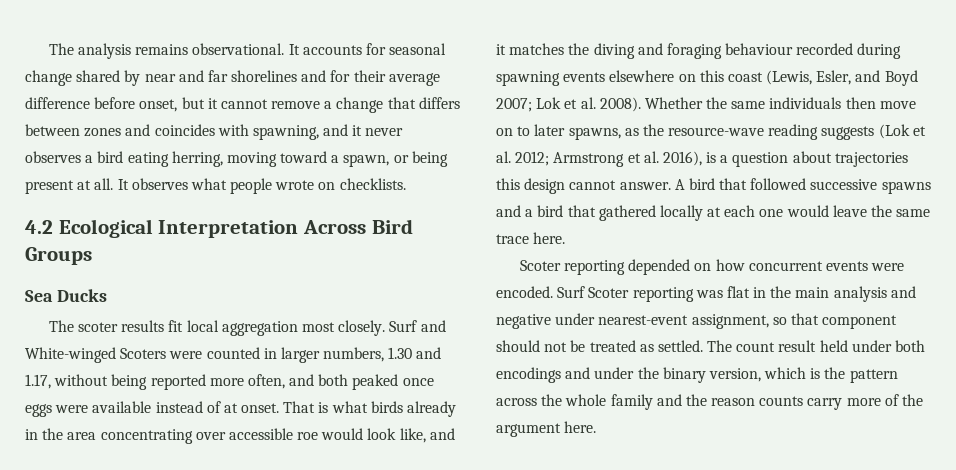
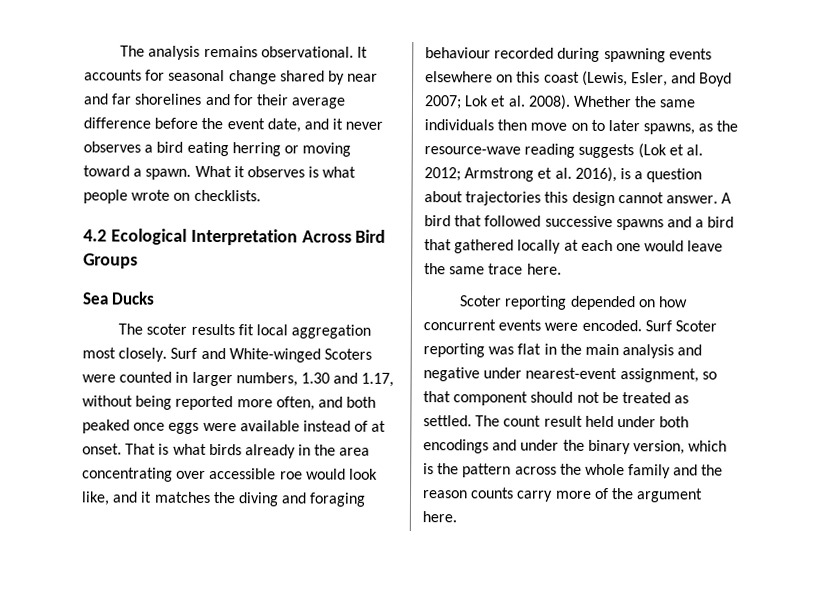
- It accounts for seasonal change shared by near and far shorelines and for their average difference before onset, but it cannot remove a change that differs between zones and coincides with spawning, and it never observes a bird eating herring, moving toward a spawn, or being present at all. It observes what people wrote on checklists.
+ It accounts for seasonal change shared by near and far shorelines and for their average difference before the event date, and it never observes a bird eating herring or moving toward a spawn. What it observes is what people wrote on checklists.

